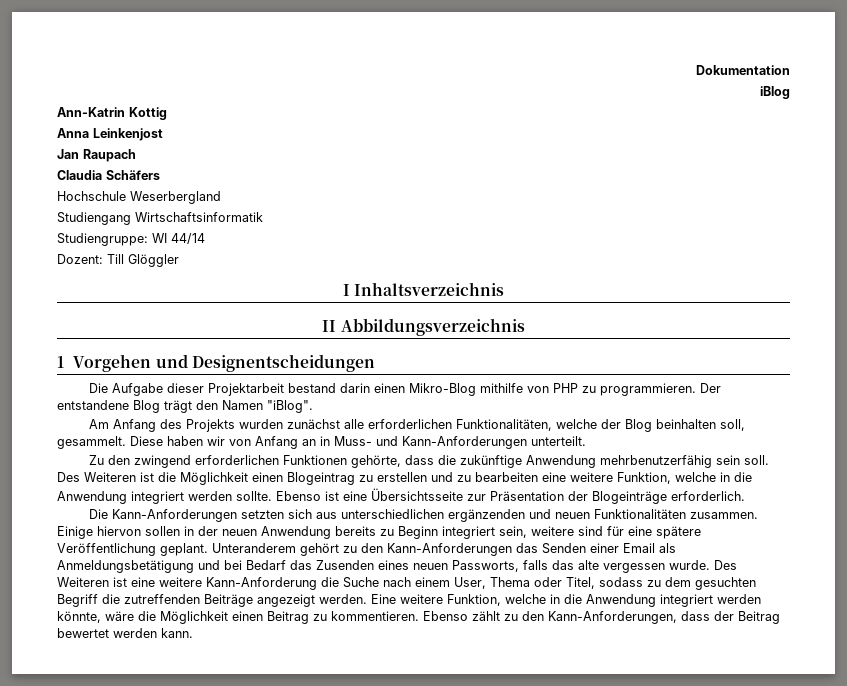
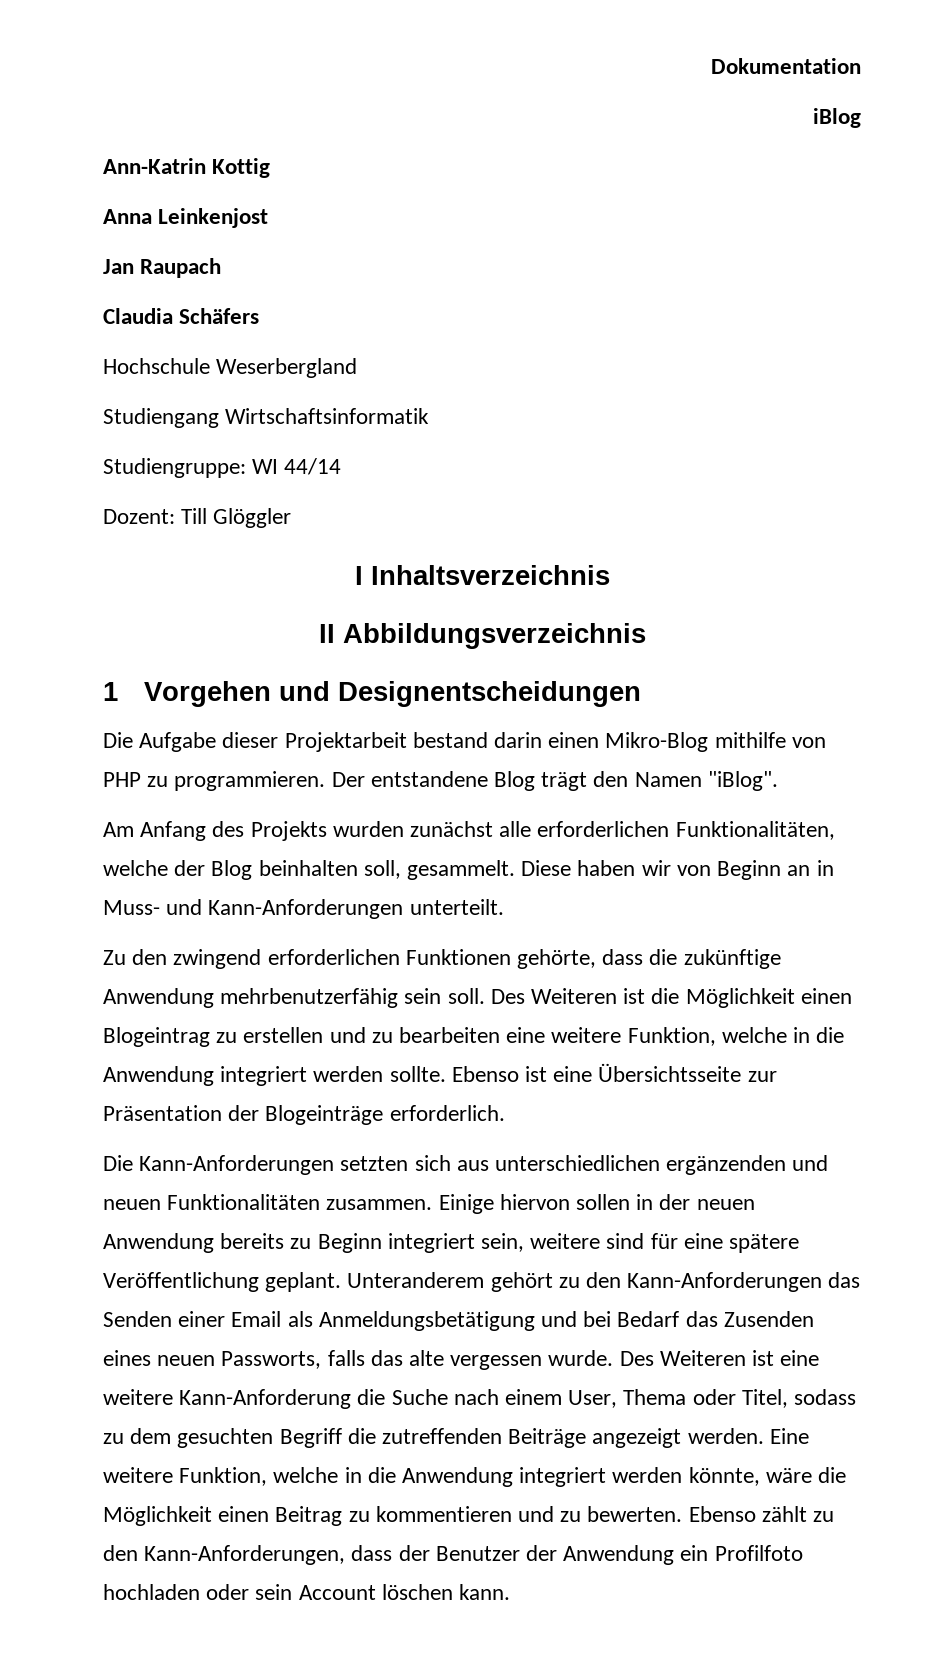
- Diese haben wir von Anfang an in Muss- und Kann-Anforderungen unterteilt.
+ Diese haben wir von Beginn an in Muss- und Kann-Anforderungen unterteilt.
- Eine weitere Funktion, welche in die Anwendung integriert werden könnte, wäre die Möglichkeit einen Beitrag zu kommentieren.
+ Eine weitere Funktion, welche in die Anwendung integriert werden könnte, wäre die Möglichkeit einen Beitrag zu kommentieren und zu bewerten.
- Ebenso zählt zu den Kann-Anforderungen, dass der Beitrag bewertet werden kann.
+ Ebenso zählt zu den Kann-Anforderungen, dass der Benutzer der Anwendung ein Profilfoto hochladen oder sein Account löschen kann.

